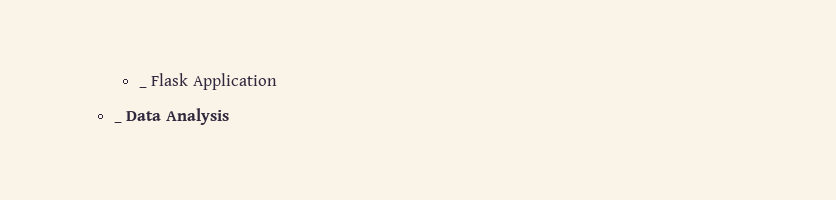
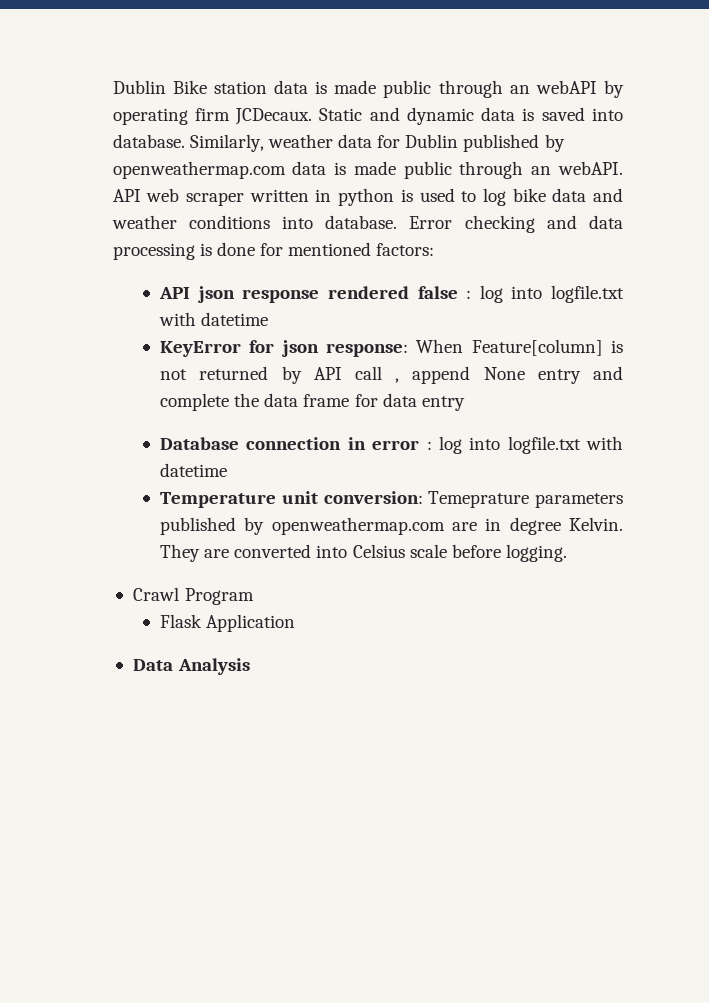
- _ Flask Application
+ Dublin Bike station data is made public through an webAPI by operating firm JCDecaux. Static and dynamic data is saved into database. Similarly, weather data for Dublin published by openweathermap.com data is made public through an webAPI. API web scraper written in python is used to log bike data and weather conditions into database. Error checking and data processing is done for mentioned factors:
+ API json response rendered false : log into logfile.txt with datetime
+ KeyError for json response: When Feature[column] is not returned by API call , append None entry and complete the data frame for data entry
+ Database connection in error : log into logfile.txt with datetime
+ Temperature unit conversion: Temeprature parameters published by openweathermap.com are in degree Kelvin. They are converted into Celsius scale before logging.
+ Crawl Program
+ Flask Application
- _ Data Analysis
+ Data Analysis

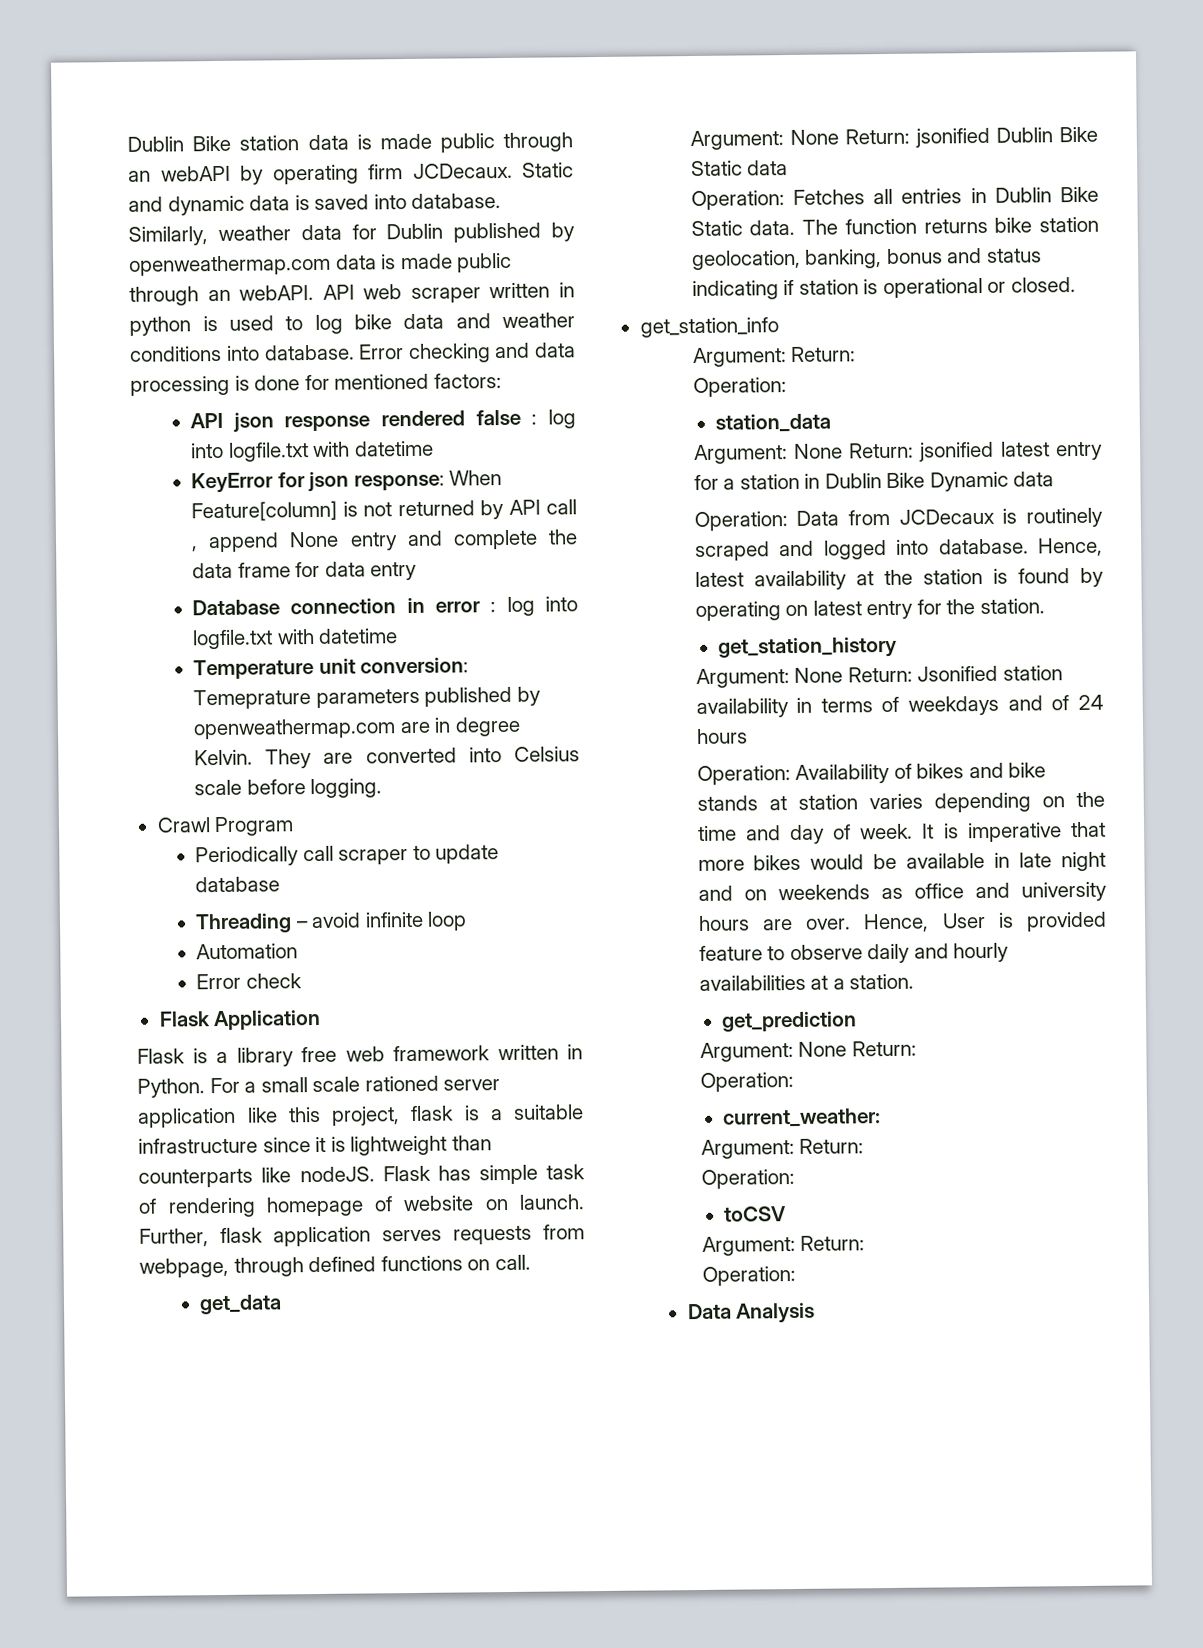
+ Periodically call scraper to update database
+ Threading – avoid infinite loop
+ Automation
+ Error check
  Flask Application
+ Flask is a library free web framework written in Python. For a small scale rationed server application like this project, flask is a suitable infrastructure since it is lightweight than counterparts like nodeJS. Flask has simple task of rendering homepage of website on launch. Further, flask application serves requests from webpage, through defined functions on call.
+ get_data
+ Argument: None Return: jsonified Dublin Bike Static data
+ Operation: Fetches all entries in Dublin Bike Static data. The function returns bike station geolocation, banking, bonus and status indicating if station is operational or closed.
+ get_station_info
+ Argument: Return:
+ Operation:
+ station_data
+ Argument: None Return: jsonified latest entry for a station in Dublin Bike Dynamic data
+ Operation: Data from JCDecaux is routinely scraped and logged into database. Hence, latest availability at the station is found by operating on latest entry for the station.
+ get_station_history
+ Argument: None Return: Jsonified station availability in terms of weekdays and of 24 hours
+ Operation: Availability of bikes and bike stands at station varies depending on the time and day of week. It is imperative that more bikes would be available in late night and on weekends as office and university hours are over. Hence, User is provided feature to observe daily and hourly availabilities at a station.
+ get_prediction
+ Argument: None Return:
+ Operation:
+ current_weather:
+ Argument: Return:
+ Operation:
+ toCSV
+ Argument: Return:
+ Operation:

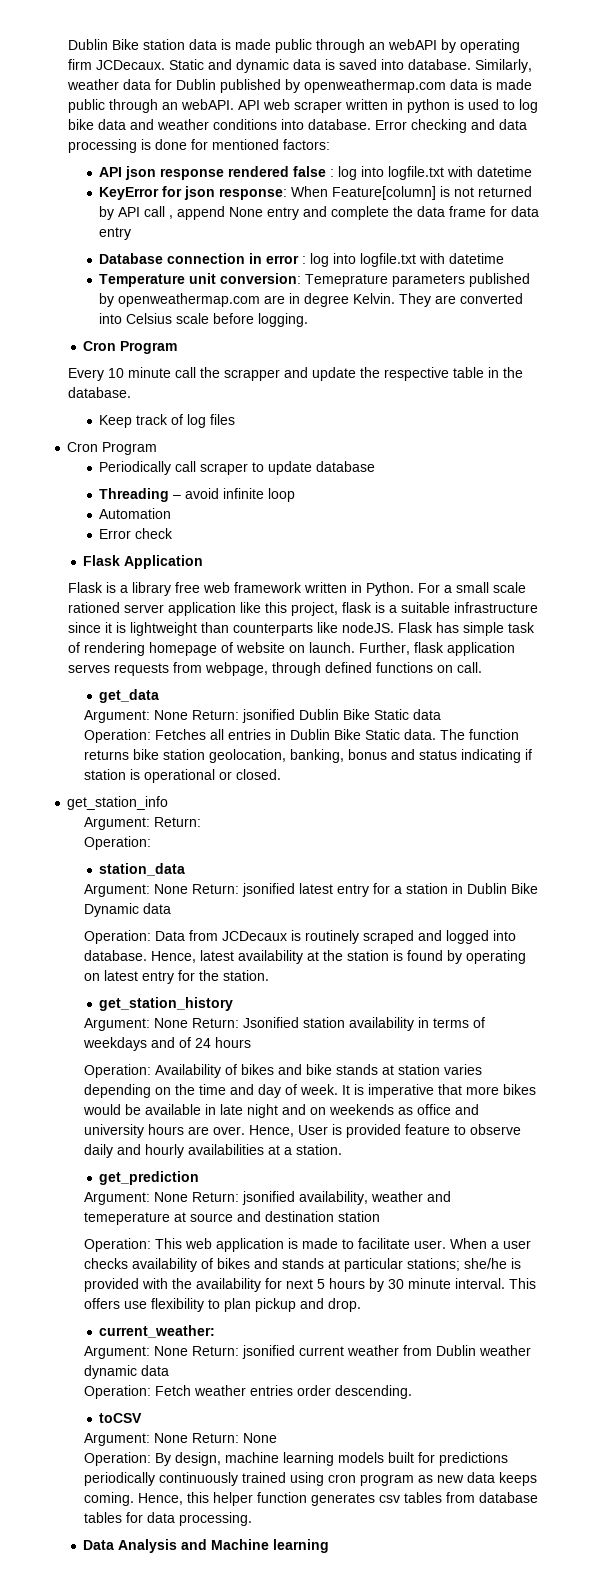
  They are converted into Celsius scale before logging.
- Crawl Program
+ Cron Program
+ Every 10 minute call the scrapper and update the respective table in the database.
+ Keep track of log files
+ Cron Program
  get_prediction
- Argument: None Return:
- Operation:
+ Argument: None Return: jsonified availability, weather and temeperature at source and destination station
+ Operation: This web application is made to facilitate user. When a user checks availability of bikes and stands at particular stations; she/he is provided with the availability for next 5 hours by 30 minute interval. This offers use flexibility to plan pickup and drop.
  current_weather:
- Argument: Return:
- Operation:
+ Argument: None Return: jsonified current weather from Dublin weather dynamic data
+ Operation: Fetch weather entries order descending.
  toCSV
- Argument: Return:
- Operation:
+ Argument: None Return: None
+ Operation: By design, machine learning models built for predictions periodically continuously trained using cron program as new data keeps coming. Hence, this helper function generates csv tables from database tables for data processing.
- Data Analysis
+ Data Analysis and Machine learning

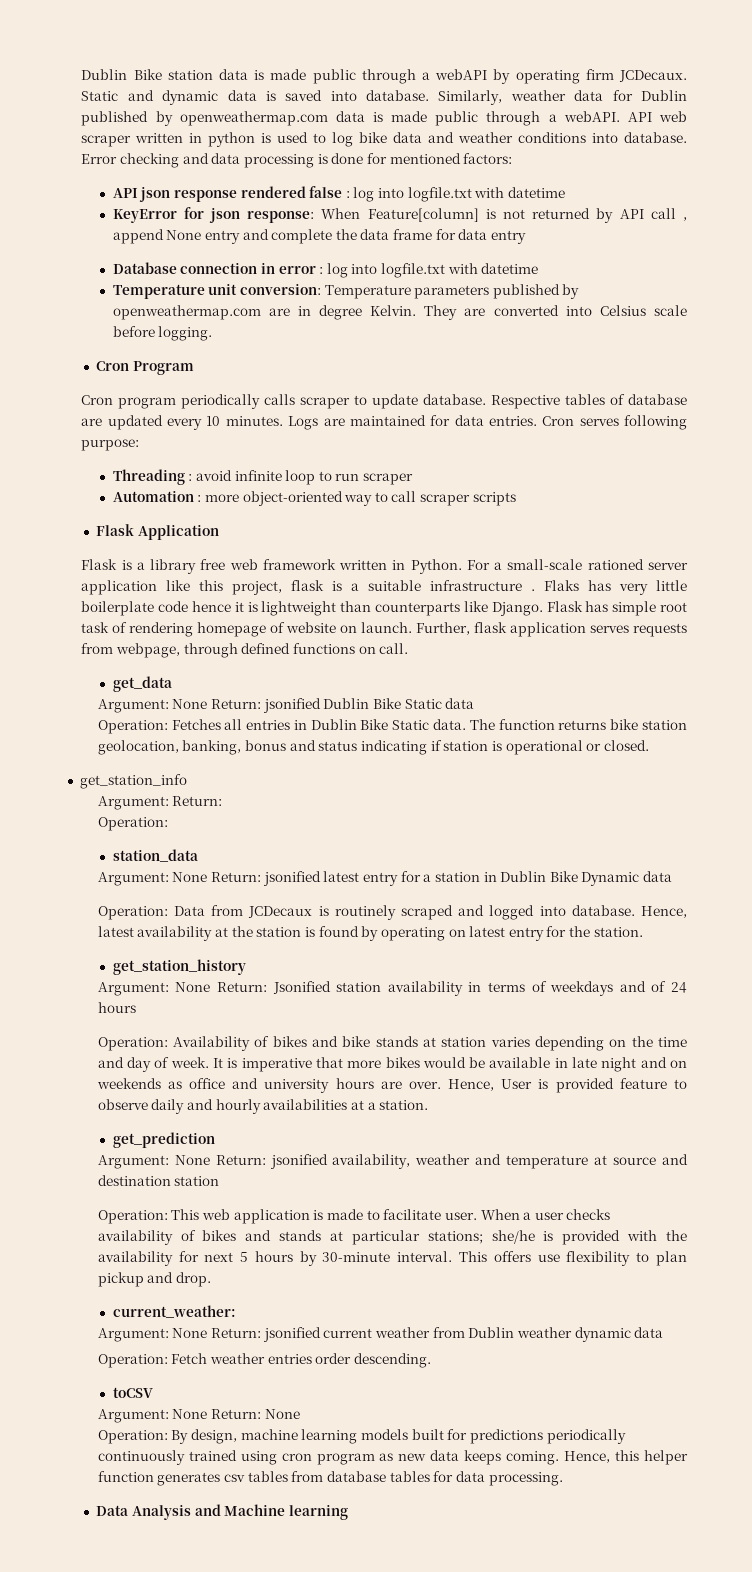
- Dublin Bike station data is made public through an webAPI by operating firm JCDecaux.
+ Dublin Bike station data is made public through a webAPI by operating firm JCDecaux.
- Similarly, weather data for Dublin published by openweathermap.com data is made public through an webAPI.
+ Similarly, weather data for Dublin published by openweathermap.com data is made public through a webAPI.
- Temperature unit conversion: Temeprature parameters published by openweathermap.com are in degree Kelvin.
+ Temperature unit conversion: Temperature parameters published by openweathermap.com are in degree Kelvin.
- Every 10 minute call the scrapper and update the respective table in the database.
- Keep track of log files
- Cron Program
- Periodically call scraper to update database
+ Cron program periodically calls scraper to update database. Respective tables of database are updated every 10 minutes. Logs are maintained for data entries. Cron serves following purpose:
- Threading – avoid infinite loop
- Automation
- Error check
+ Threading : avoid infinite loop to run scraper
+ Automation : more object-oriented way to call scraper scripts
- For a small scale rationed server application like this project, flask is a suitable infrastructure since it is lightweight than counterparts like nodeJS.
+ For a small-scale rationed server application like this project, flask is a suitable infrastructure . Flaks has very little boilerplate code hence it is lightweight than counterparts like Django.
- Flask has simple task of rendering homepage of website on launch.
+ Flask has simple root task of rendering homepage of website on launch.
- Argument: None Return: jsonified availability, weather and temeperature at source and destination station
+ Argument: None Return: jsonified availability, weather and temperature at source and destination station
- When a user checks availability of bikes and stands at particular stations; she/he is provided with the availability for next 5 hours by 30 minute interval.
+ When a user checks availability of bikes and stands at particular stations; she/he is provided with the availability for next 5 hours by 30-minute interval.

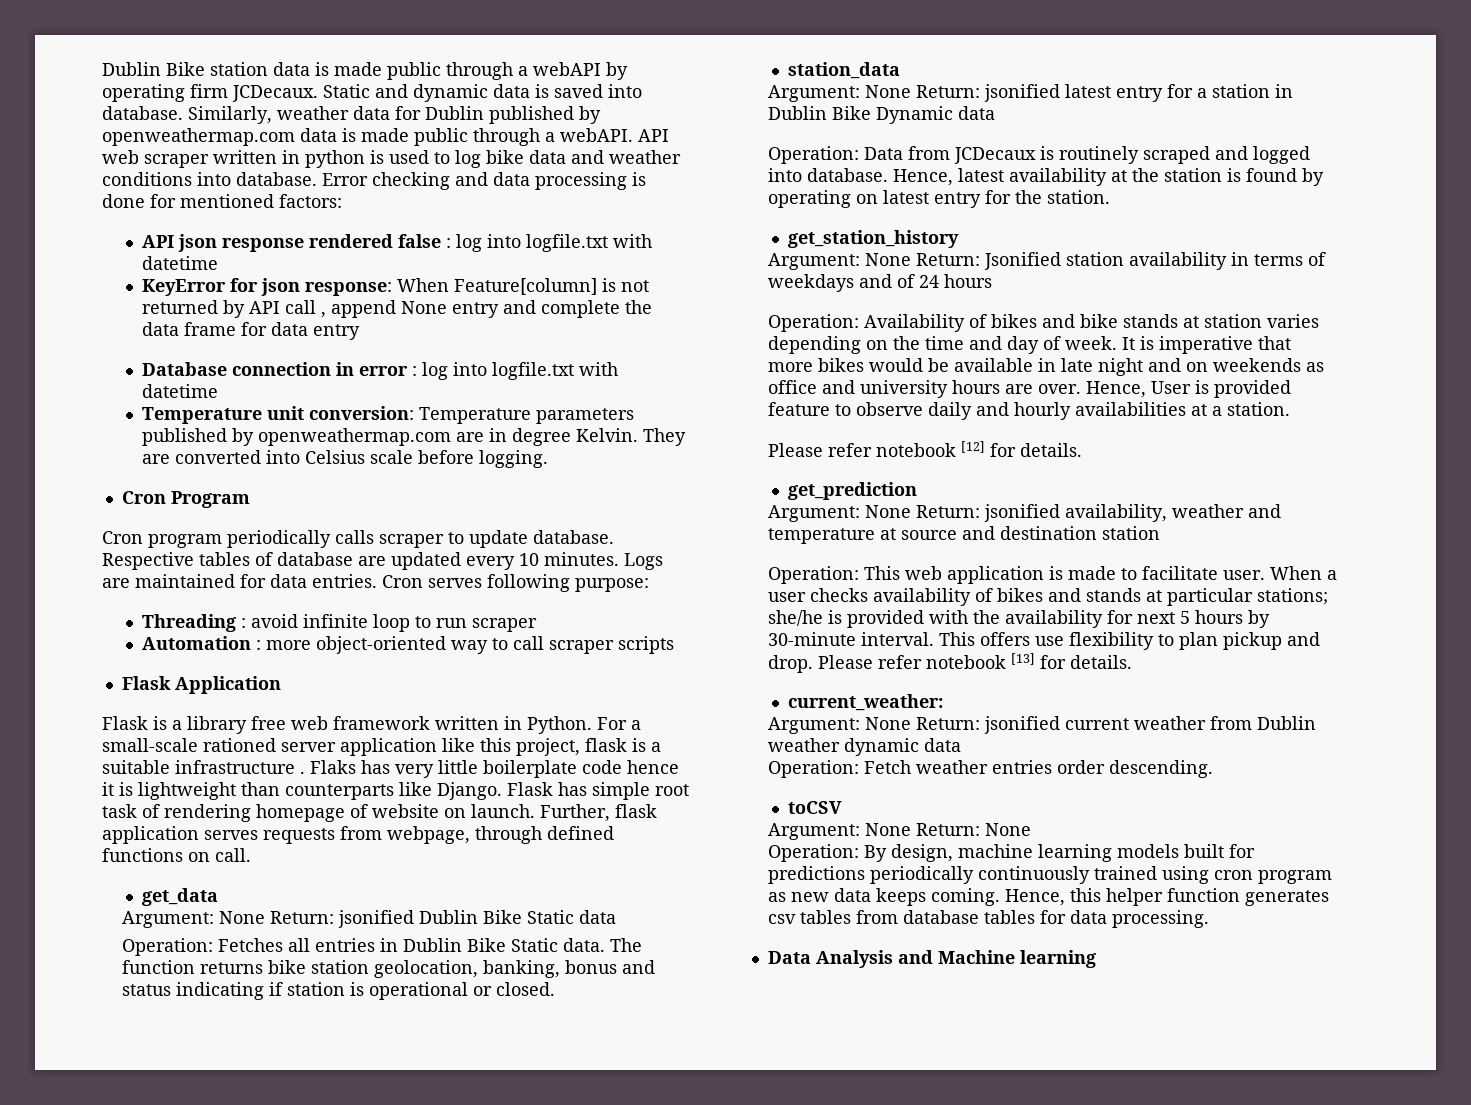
- get_station_info
- Argument: Return:
- Operation:
+ Please refer notebook [12] for details.
+ Please refer notebook [13] for details.

